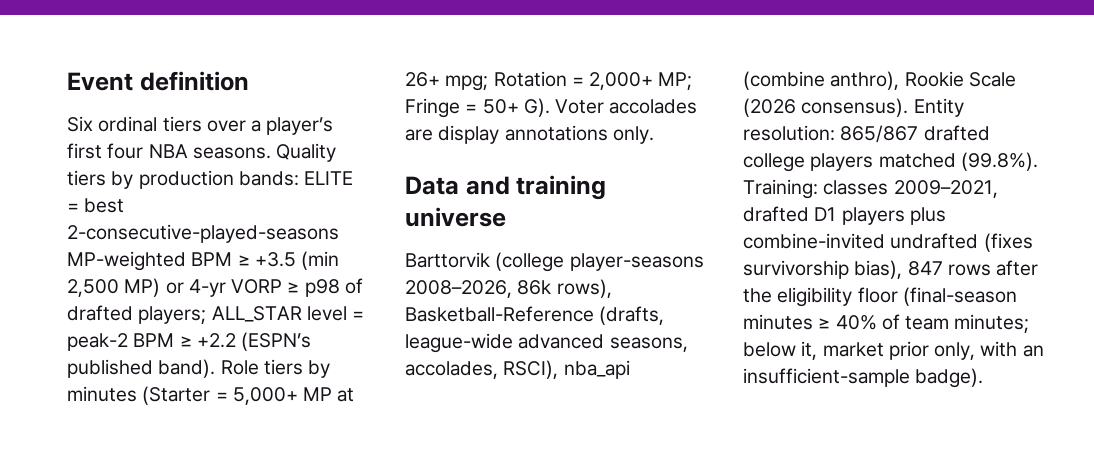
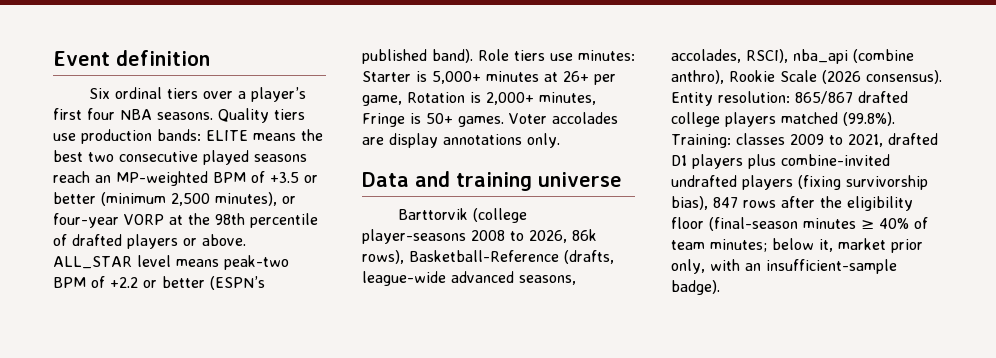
- Quality tiers by production bands: ELITE = best 2-consecutive-played-seasons MP-weighted BPM ≥ +3.5 (min 2,500 MP) or 4-yr VORP ≥ p98 of drafted players; ALL_STAR level = peak-2 BPM ≥ +2.2 (ESPN’s published band).
+ Quality tiers use production bands: ELITE means the best two consecutive played seasons reach an MP-weighted BPM of +3.5 or better (minimum 2,500 minutes), or four-year VORP at the 98th percentile of drafted players or above. ALL_STAR level means peak-two BPM of +2.2 or better (ESPN’s published band).
- Role tiers by minutes (Starter = 5,000+ MP at 26+ mpg; Rotation = 2,000+ MP; Fringe = 50+ G). Voter accolades are display annotations only.
+ Role tiers use minutes: Starter is 5,000+ minutes at 26+ per game, Rotation is 2,000+ minutes, Fringe is 50+ games. Voter accolades are display annotations only.
- Barttorvik (college player-seasons 2008–2026, 86k rows), Basketball-Reference (drafts, league-wide advanced seasons, accolades, RSCI), nba_api (combine anthro), Rookie Scale (2026 consensus).
+ Barttorvik (college player-seasons 2008 to 2026, 86k rows), Basketball-Reference (drafts, league-wide advanced seasons, accolades, RSCI), nba_api (combine anthro), Rookie Scale (2026 consensus).
- Entity resolution: 865/867 drafted college players matched (99.8%). Training: classes 2009–2021, drafted D1 players plus combine-invited undrafted (fixes survivorship bias), 847 rows after the eligibility floor (final-season minutes ≥ 40% of team minutes; below it, market prior only, with an insufficient-sample badge).
+ Entity resolution: 865/867 drafted college players matched (99.8%). Training: classes 2009 to 2021, drafted D1 players plus combine-invited undrafted players (fixing survivorship bias), 847 rows after the eligibility floor (final-season minutes ≥ 40% of team minutes; below it, market prior only, with an insufficient-sample badge).

